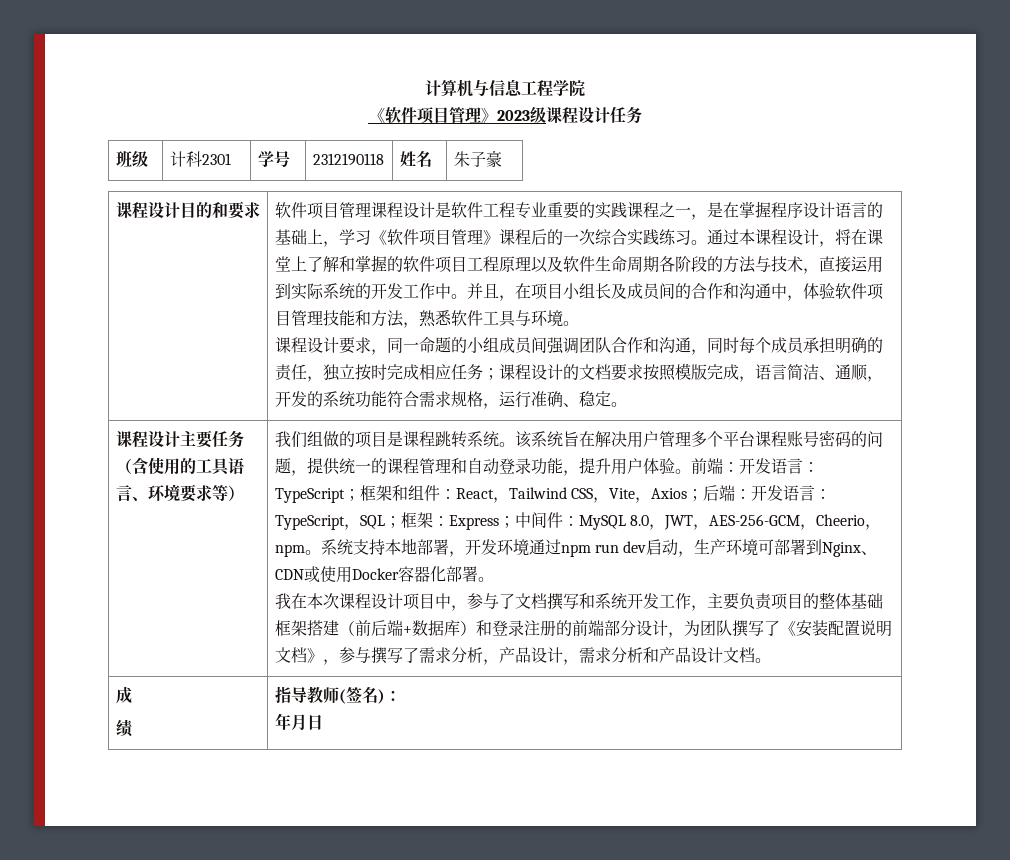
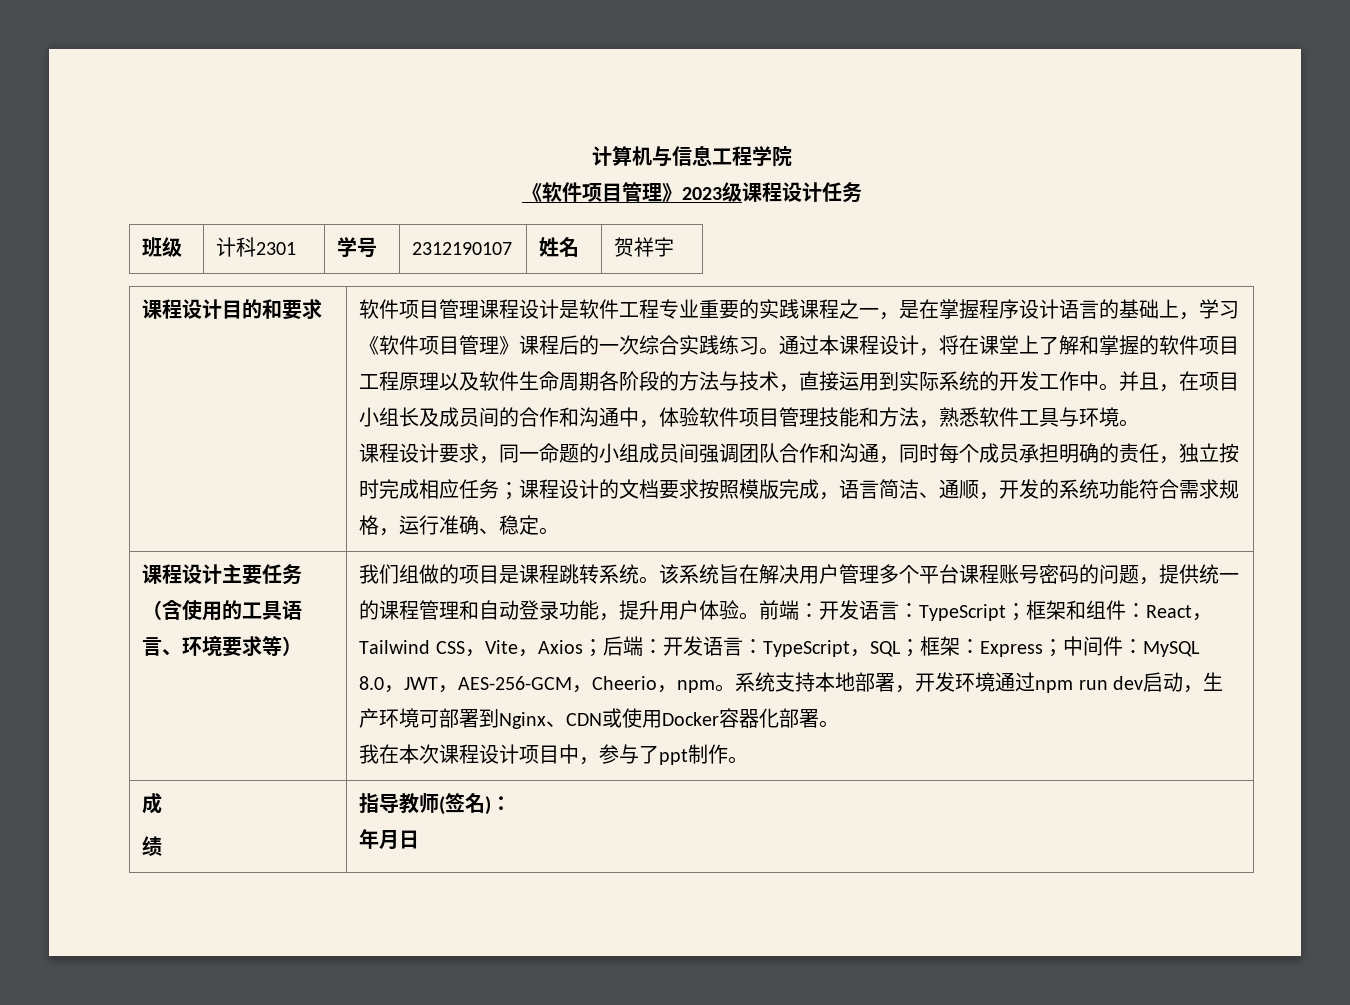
- 班级 | 计科2301 | 学号 | 2312190118 | 姓名 | 朱子豪
+ 班级 | 计科2301 | 学号 | 2312190107 | 姓名 | 贺祥宇
- 我在本次课程设计项目中，参与了文档撰写和系统开发工作，主要负责项目的整体基础框架搭建（前后端+数据库）和登录注册的前端部分设计，为团队撰写了《安装配置说明文档》，参与撰写了需求分析，产品设计，需求分析和产品设计文档。
+ 我在本次课程设计项目中，参与了ppt制作。

